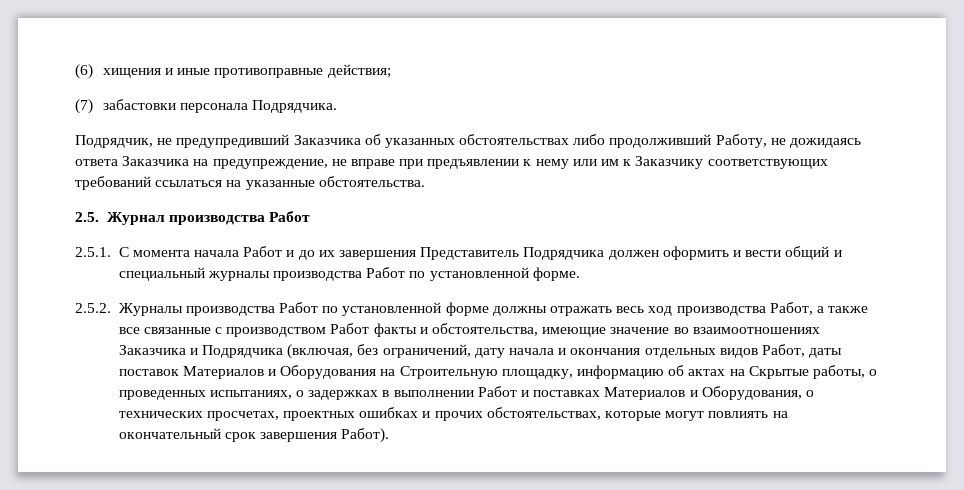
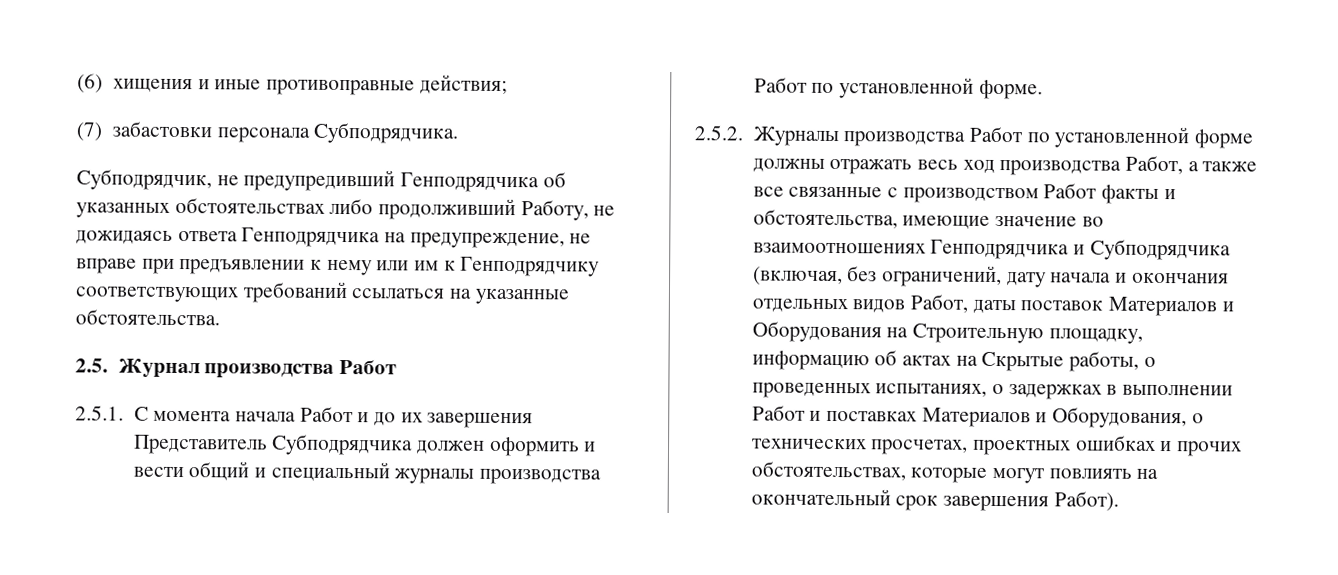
- (7) забастовки персонала Подрядчика.
- Подрядчик, не предупредивший Заказчика об указанных обстоятельствах либо продолживший Работу, не дожидаясь ответа Заказчика на предупреждение, не вправе при предъявлении к нему или им к Заказчику соответствующих требований ссылаться на указанные обстоятельства.
+ (7) забастовки персонала Субподрядчика.
+ Субподрядчик, не предупредивший Генподрядчика об указанных обстоятельствах либо продолживший Работу, не дожидаясь ответа Генподрядчика на предупреждение, не вправе при предъявлении к нему или им к Генподрядчику соответствующих требований ссылаться на указанные обстоятельства.
- 2.5.1. С момента начала Работ и до их завершения Представитель Подрядчика должен оформить и вести общий и специальный журналы производства Работ по установленной форме.
+ 2.5.1. С момента начала Работ и до их завершения Представитель Субподрядчика должен оформить и вести общий и специальный журналы производства Работ по установленной форме.
- 2.5.2. Журналы производства Работ по установленной форме должны отражать весь ход производства Работ, а также все связанные с производством Работ факты и обстоятельства, имеющие значение во взаимоотношениях Заказчика и Подрядчика (включая, без ограничений, дату начала и окончания отдельных видов Работ, даты поставок Материалов и Оборудования на Строительную площадку, информацию об актах на Скрытые работы, о проведенных испытаниях, о задержках в выполнении Работ и поставках Материалов и Оборудования, о технических просчетах, проектных ошибках и прочих обстоятельствах, которые могут повлиять на окончательный срок завершения Работ).
+ 2.5.2. Журналы производства Работ по установленной форме должны отражать весь ход производства Работ, а также все связанные с производством Работ факты и обстоятельства, имеющие значение во взаимоотношениях Генподрядчика и Субподрядчика (включая, без ограничений, дату начала и окончания отдельных видов Работ, даты поставок Материалов и Оборудования на Строительную площадку, информацию об актах на Скрытые работы, о проведенных испытаниях, о задержках в выполнении Работ и поставках Материалов и Оборудования, о технических просчетах, проектных ошибках и прочих обстоятельствах, которые могут повлиять на окончательный срок завершения Работ).

